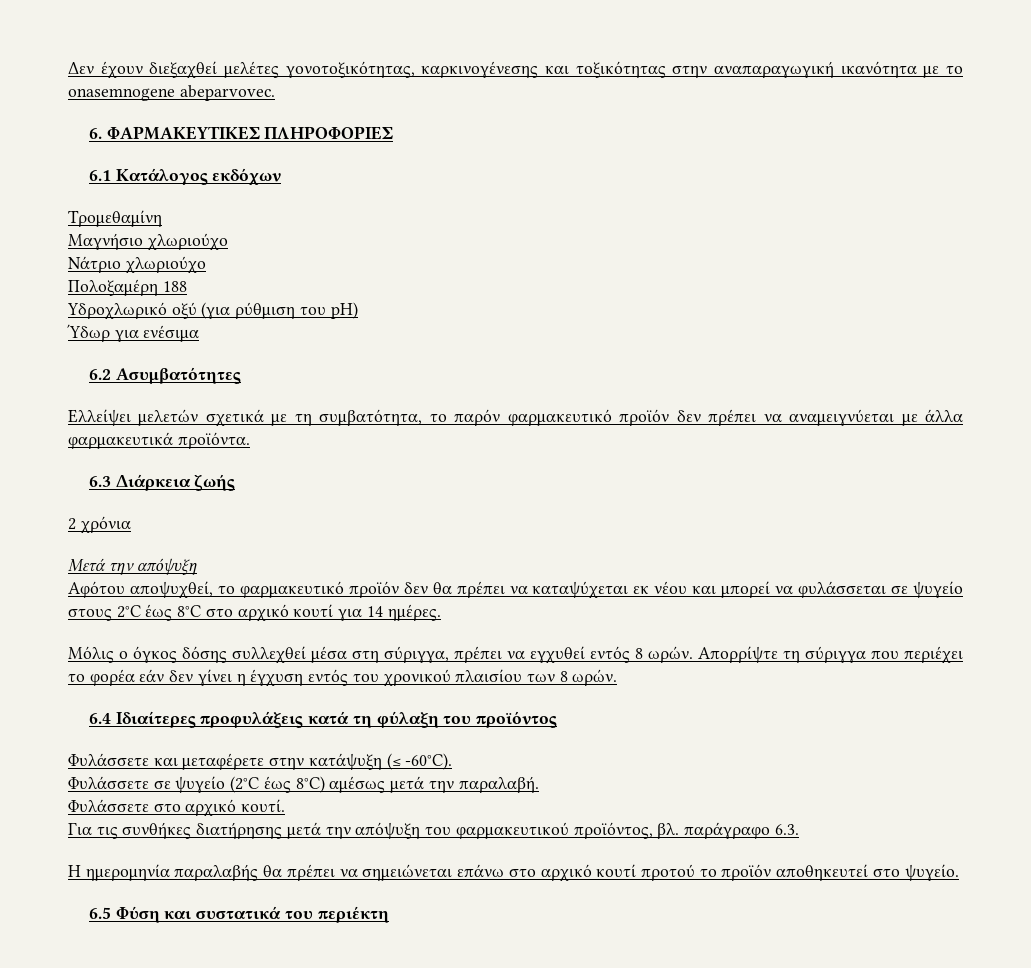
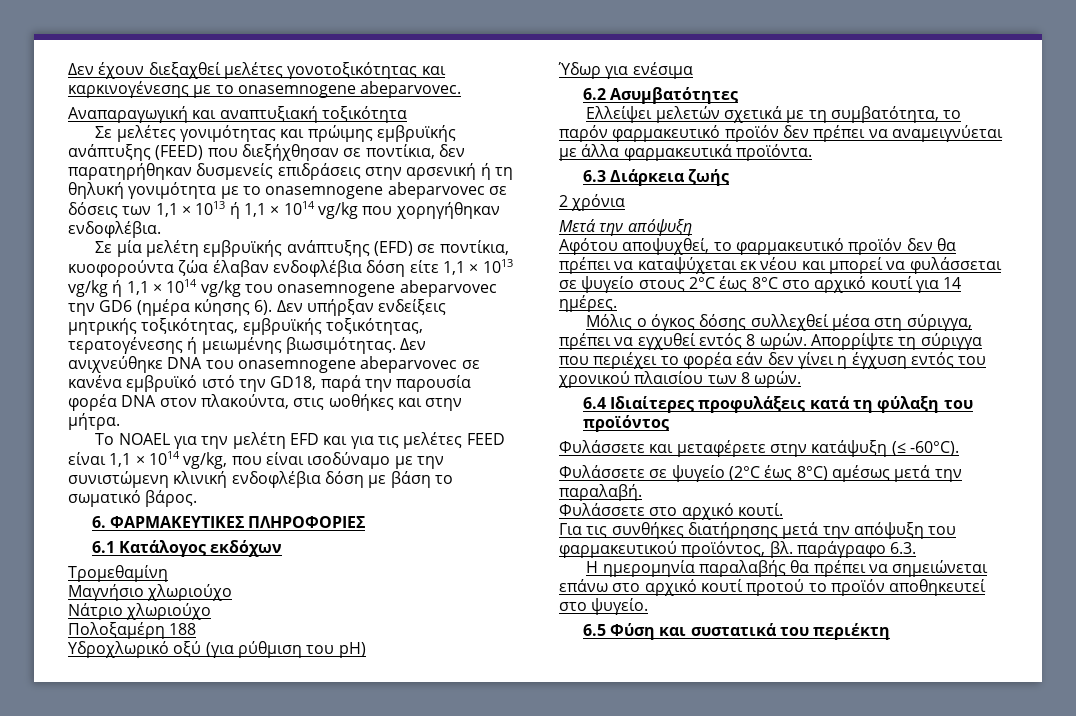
- Δεν έχουν διεξαχθεί μελέτες γονοτοξικότητας, καρκινογένεσης και τοξικότητας στην αναπαραγωγική ικανότητα με το onasemnogene abeparvovec.
+ Δεν έχουν διεξαχθεί μελέτες γονοτοξικότητας και καρκινογένεσης με το onasemnogene abeparvovec.
+ Αναπαραγωγική και αναπτυξιακή τοξικότητα
+ Σε μελέτες γονιμότητας και πρώιμης εμβρυϊκής ανάπτυξης (FEED) που διεξήχθησαν σε ποντίκια, δεν παρατηρήθηκαν δυσμενείς επιδράσεις στην αρσενική ή τη θηλυκή γονιμότητα με το onasemnogene abeparvovec σε δόσεις των 1,1 × 1013 ή 1,1 × 1014 vg/kg που χορηγήθηκαν ενδοφλέβια.
+ Σε μία μελέτη εμβρυϊκής ανάπτυξης (EFD) σε ποντίκια, κυοφορούντα ζώα έλαβαν ενδοφλέβια δόση είτε 1,1 × 1013 vg/kg ή 1,1 × 1014 vg/kg του onasemnogene abeparvovec την GD6 (ημέρα κύησης 6). Δεν υπήρξαν ενδείξεις μητρικής τοξικότητας, εμβρυϊκής τοξικότητας, τερατογένεσης ή μειωμένης βιωσιμότητας. Δεν ανιχνεύθηκε DNA του onasemnogene abeparvovec σε κανένα εμβρυϊκό ιστό την GD18, παρά την παρουσία φορέα DNA στον πλακούντα, στις ωοθήκες και στην μήτρα.
+ Το NOAEL για την μελέτη EFD και για τις μελέτες FEED είναι 1,1 × 1014 vg/kg, που είναι ισοδύναμο με την συνιστώμενη κλινική ενδοφλέβια δόση με βάση το σωματικό βάρος.

